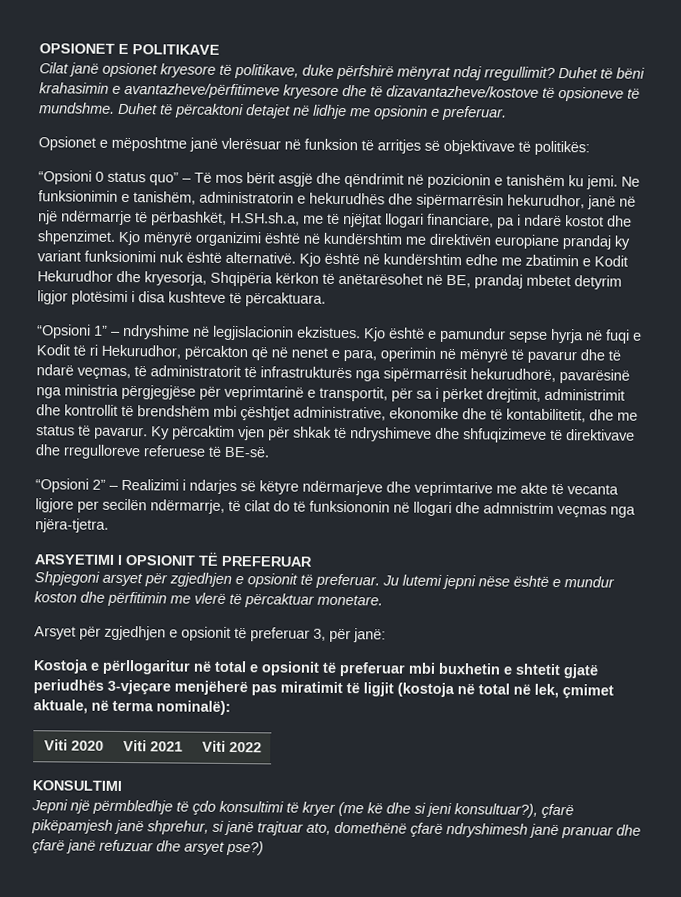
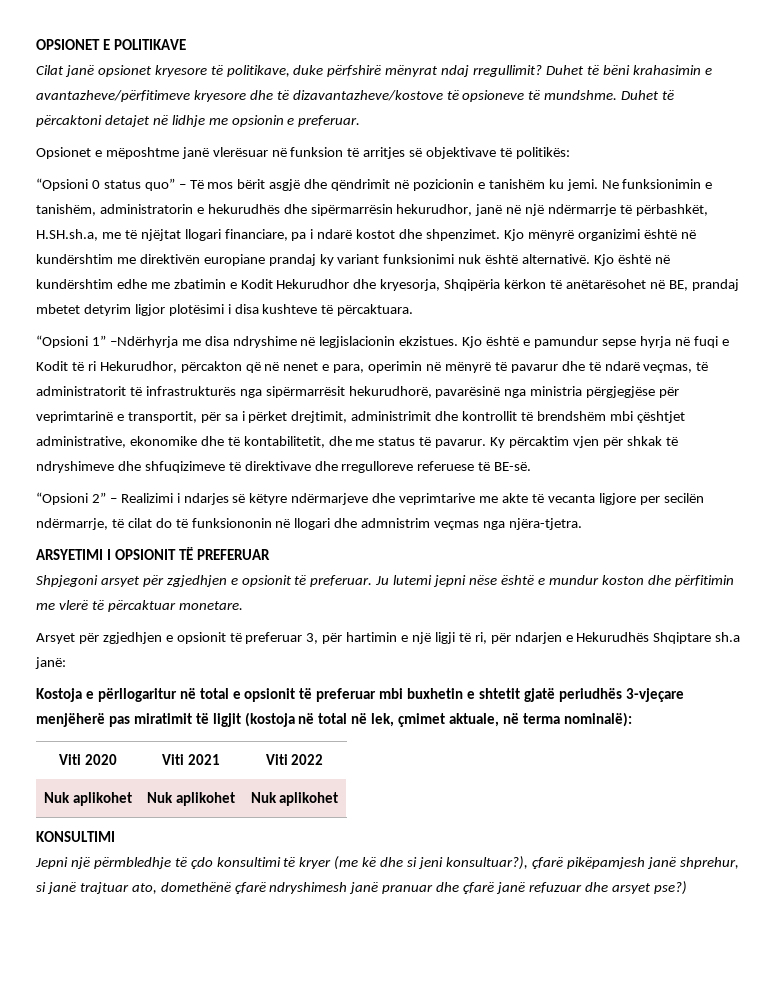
- “Opsioni 1” – ndryshime në legjislacionin ekzistues.
+ “Opsioni 1” –Ndërhyrja me disa ndryshime në legjislacionin ekzistues.
- Arsyet për zgjedhjen e opsionit të preferuar 3, për janë:
+ Arsyet për zgjedhjen e opsionit të preferuar 3, për hartimin e një ligji të ri, për ndarjen e Hekurudhës Shqiptare sh.a janë:
+ Nuk aplikohet | Nuk aplikohet | Nuk aplikohet

